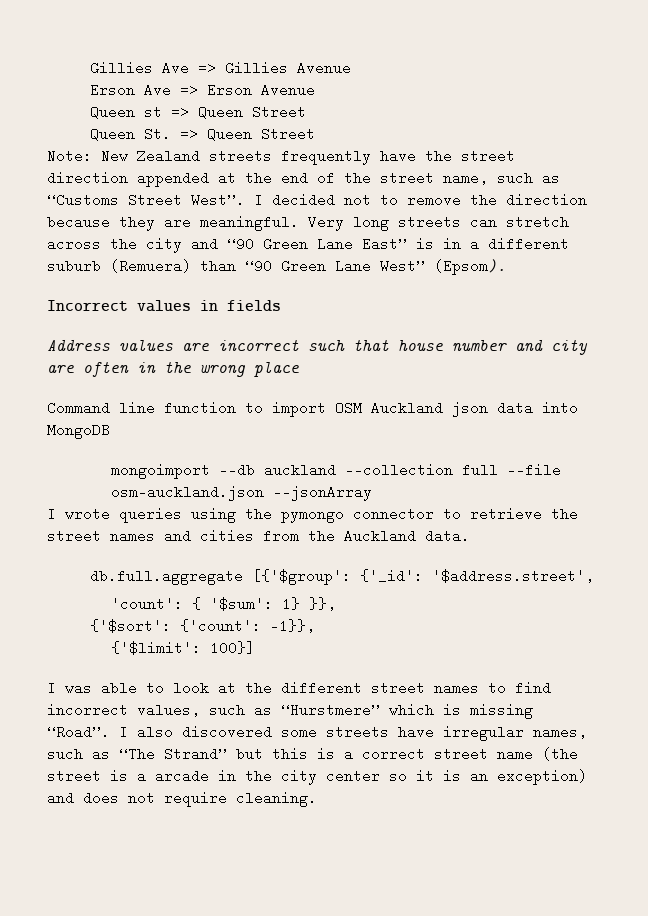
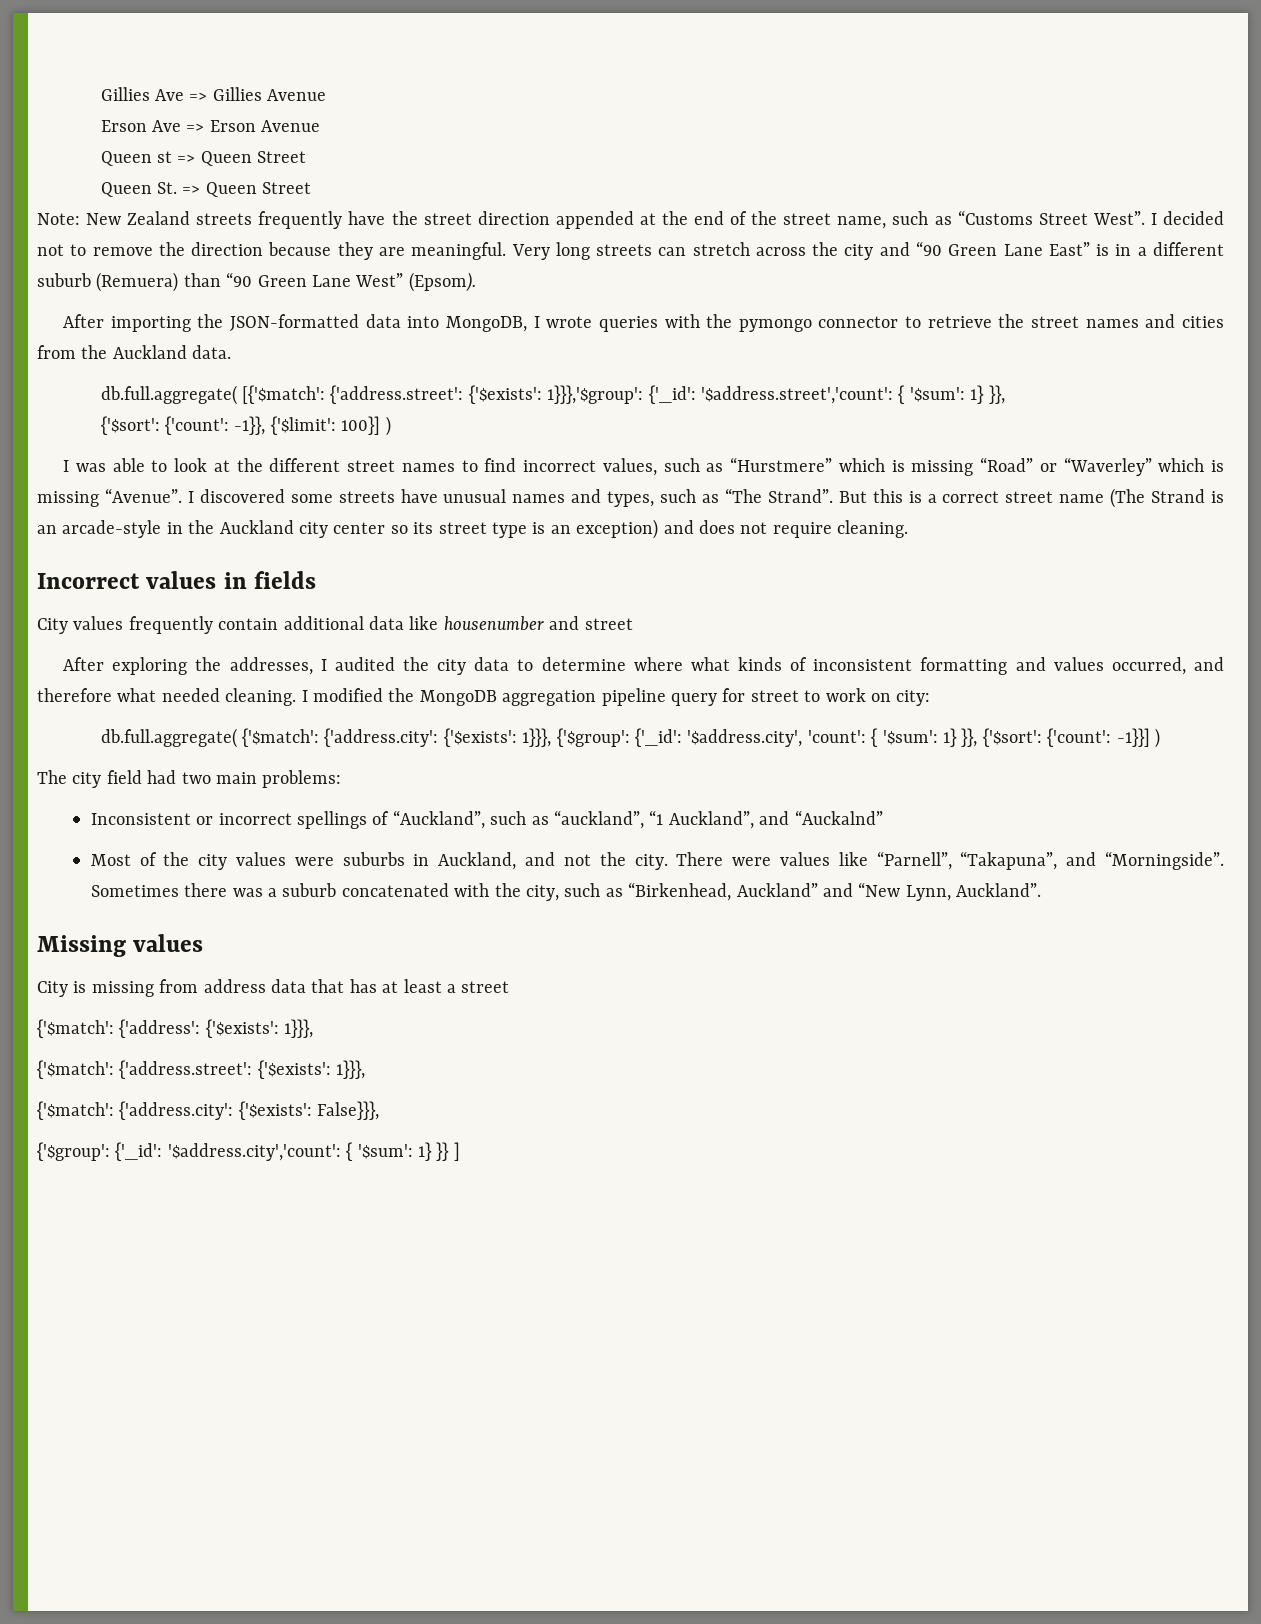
- Incorrect values in fields
- Address values are incorrect such that house number and city are often in the wrong place
- Command line function to import OSM Auckland json data into MongoDB
- mongoimport --db auckland --collection full --file osm-auckland.json --jsonArray
- I wrote queries using the pymongo connector to retrieve the street names and cities from the Auckland data.
+ After importing the JSON-formatted data into MongoDB, I wrote queries with the pymongo connector to retrieve the street names and cities from the Auckland data.
- db.full.aggregate [{'$group': {'_id': '$address.street',
- 'count': { '$sum': 1} }},
+ db.full.aggregate( [{'$match': {'address.street': {'$exists': 1}}},'$group': {'_id': '$address.street','count': { '$sum': 1} }},
- {'$sort': {'count': -1}},
- {'$limit': 100}]
+ {'$sort': {'count': -1}}, {'$limit': 100}] )
- I was able to look at the different street names to find incorrect values, such as “Hurstmere” which is missing “Road”. I also discovered some streets have irregular names, such as “The Strand” but this is a correct street name (the street is a arcade in the city center so it is an exception) and does not require cleaning.
+ I was able to look at the different street names to find incorrect values, such as “Hurstmere” which is missing “Road” or “Waverley” which is missing “Avenue”. I discovered some streets have unusual names and types, such as “The Strand”. But this is a correct street name (The Strand is an arcade-style in the Auckland city center so its street type is an exception) and does not require cleaning.
+ Incorrect values in fields
+ City values frequently contain additional data like housenumber and street
+ After exploring the addresses, I audited the city data to determine where what kinds of inconsistent formatting and values occurred, and therefore what needed cleaning. I modified the MongoDB aggregation pipeline query for street to work on city:
+ db.full.aggregate( {'$match': {'address.city': {'$exists': 1}}}, {'$group': {'_id': '$address.city', 'count': { '$sum': 1} }}, {'$sort': {'count': -1}}] )
+ The city field had two main problems:
+ Inconsistent or incorrect spellings of “Auckland”, such as “auckland”, “1 Auckland”, and “Auckalnd”
+ Most of the city values were suburbs in Auckland, and not the city. There were values like “Parnell”, “Takapuna”, and “Morningside”. Sometimes there was a suburb concatenated with the city, such as “Birkenhead, Auckland” and “New Lynn, Auckland”.
+ Missing values
+ City is missing from address data that has at least a street
+ {'$match': {'address': {'$exists': 1}}},
+ {'$match': {'address.street': {'$exists': 1}}},
+ {'$match': {'address.city': {'$exists': False}}},
+ {'$group': {'_id': '$address.city','count': { '$sum': 1} }} ]

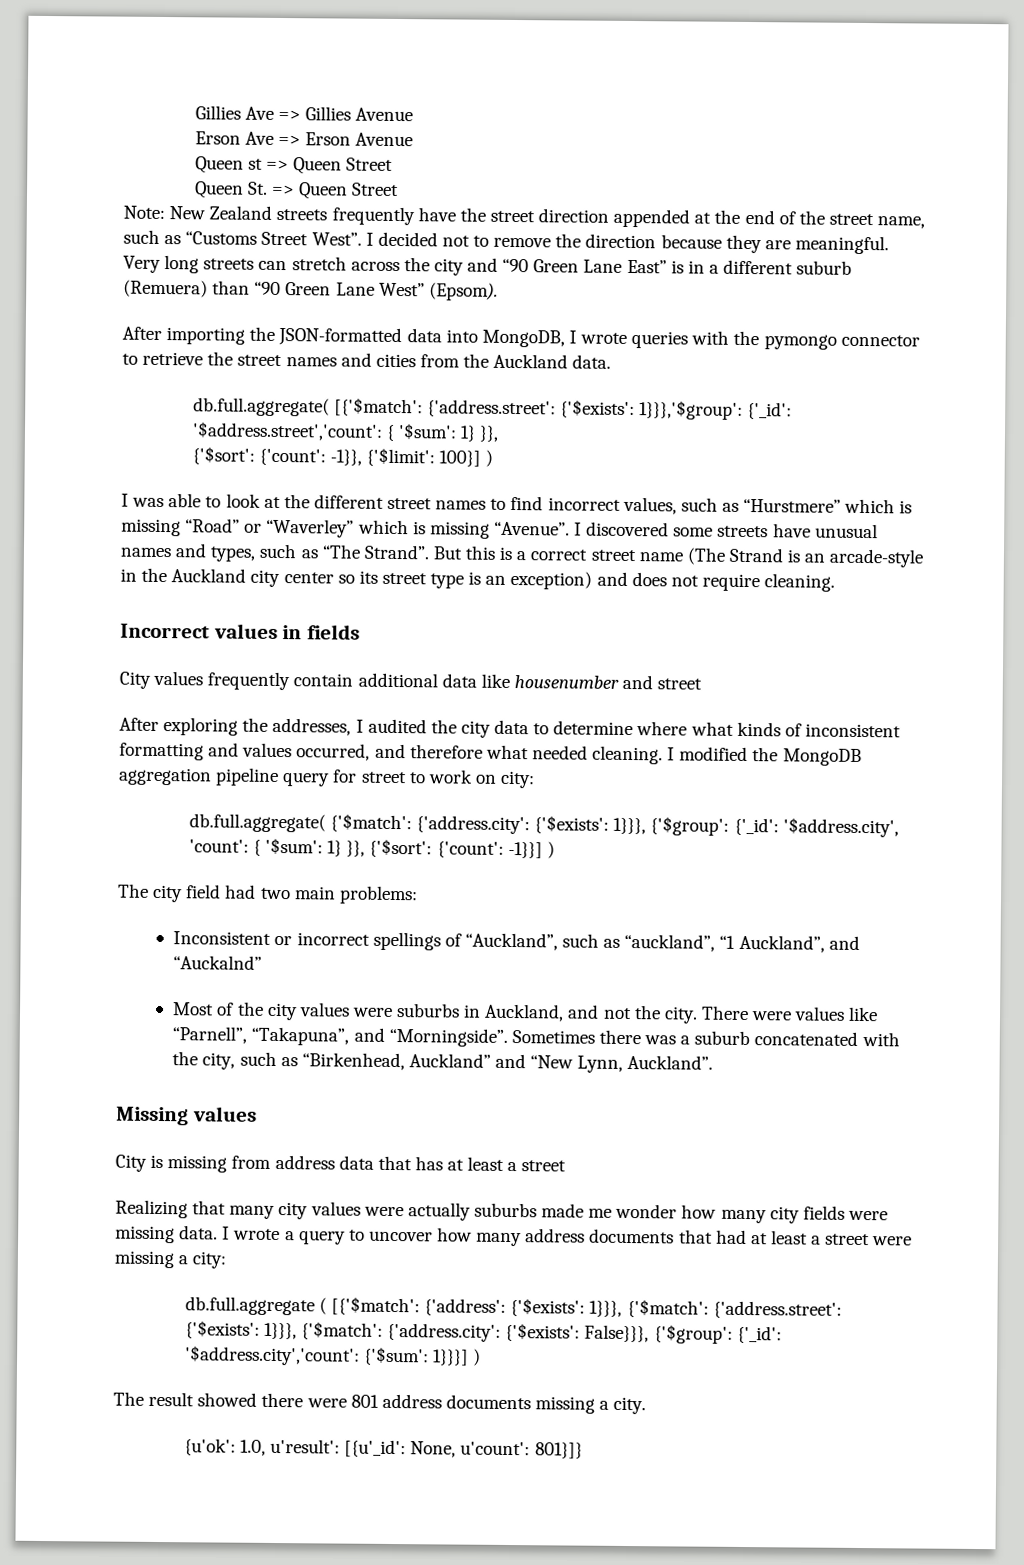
- {'$match': {'address': {'$exists': 1}}},
- {'$match': {'address.street': {'$exists': 1}}},
- {'$match': {'address.city': {'$exists': False}}},
- {'$group': {'_id': '$address.city','count': { '$sum': 1} }} ]
+ Realizing that many city values were actually suburbs made me wonder how many city fields were missing data. I wrote a query to uncover how many address documents that had at least a street were missing a city:
+ db.full.aggregate ( [{'$match': {'address': {'$exists': 1}}}, {'$match': {'address.street': {'$exists': 1}}}, {'$match': {'address.city': {'$exists': False}}}, {'$group': {'_id': '$address.city','count': {'$sum': 1}}}] )
+ The result showed there were 801 address documents missing a city.
+ {u'ok': 1.0, u'result': [{u'_id': None, u'count': 801}]}

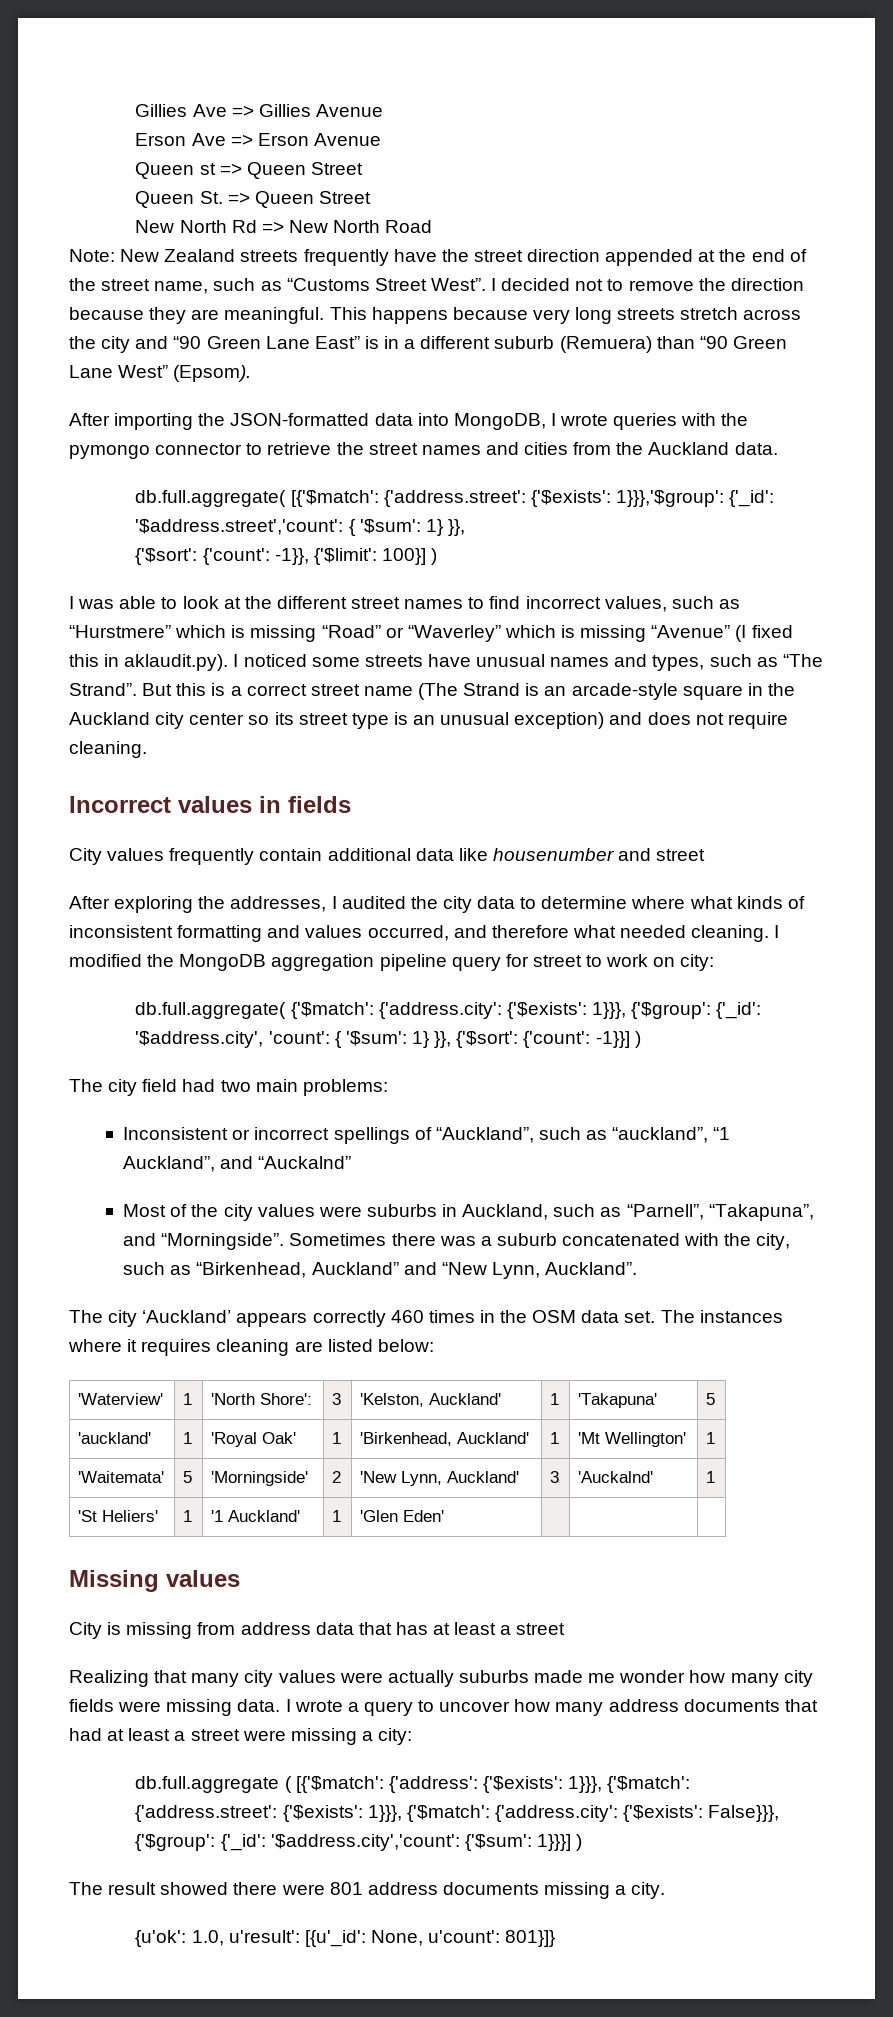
+ New North Rd => New North Road
- Very long streets can stretch across the city and “90 Green Lane East” is in a different suburb (Remuera) than “90 Green Lane West” (Epsom).
+ This happens because very long streets stretch across the city and “90 Green Lane East” is in a different suburb (Remuera) than “90 Green Lane West” (Epsom).
- I was able to look at the different street names to find incorrect values, such as “Hurstmere” which is missing “Road” or “Waverley” which is missing “Avenue”. I discovered some streets have unusual names and types, such as “The Strand”.
+ I was able to look at the different street names to find incorrect values, such as “Hurstmere” which is missing “Road” or “Waverley” which is missing “Avenue” (I fixed this in aklaudit.py). I noticed some streets have unusual names and types, such as “The Strand”.
- But this is a correct street name (The Strand is an arcade-style in the Auckland city center so its street type is an exception) and does not require cleaning.
+ But this is a correct street name (The Strand is an arcade-style square in the Auckland city center so its street type is an unusual exception) and does not require cleaning.
- Most of the city values were suburbs in Auckland, and not the city. There were values like “Parnell”, “Takapuna”, and “Morningside”.
+ Most of the city values were suburbs in Auckland, such as “Parnell”, “Takapuna”, and “Morningside”.
+ The city ‘Auckland’ appears correctly 460 times in the OSM data set. The instances where it requires cleaning are listed below:
+ 'Waterview' | 1 | 'North Shore': | 3 | 'Kelston, Auckland' | 1 | 'Takapuna' | 5
+ 'auckland' | 1 | 'Royal Oak' | 1 | 'Birkenhead, Auckland' | 1 | 'Mt Wellington' | 1
+ 'Waitemata' | 5 | 'Morningside' | 2 | 'New Lynn, Auckland' | 3 | 'Auckalnd' | 1
+ 'St Heliers' | 1 | '1 Auckland' | 1 | 'Glen Eden' | | |

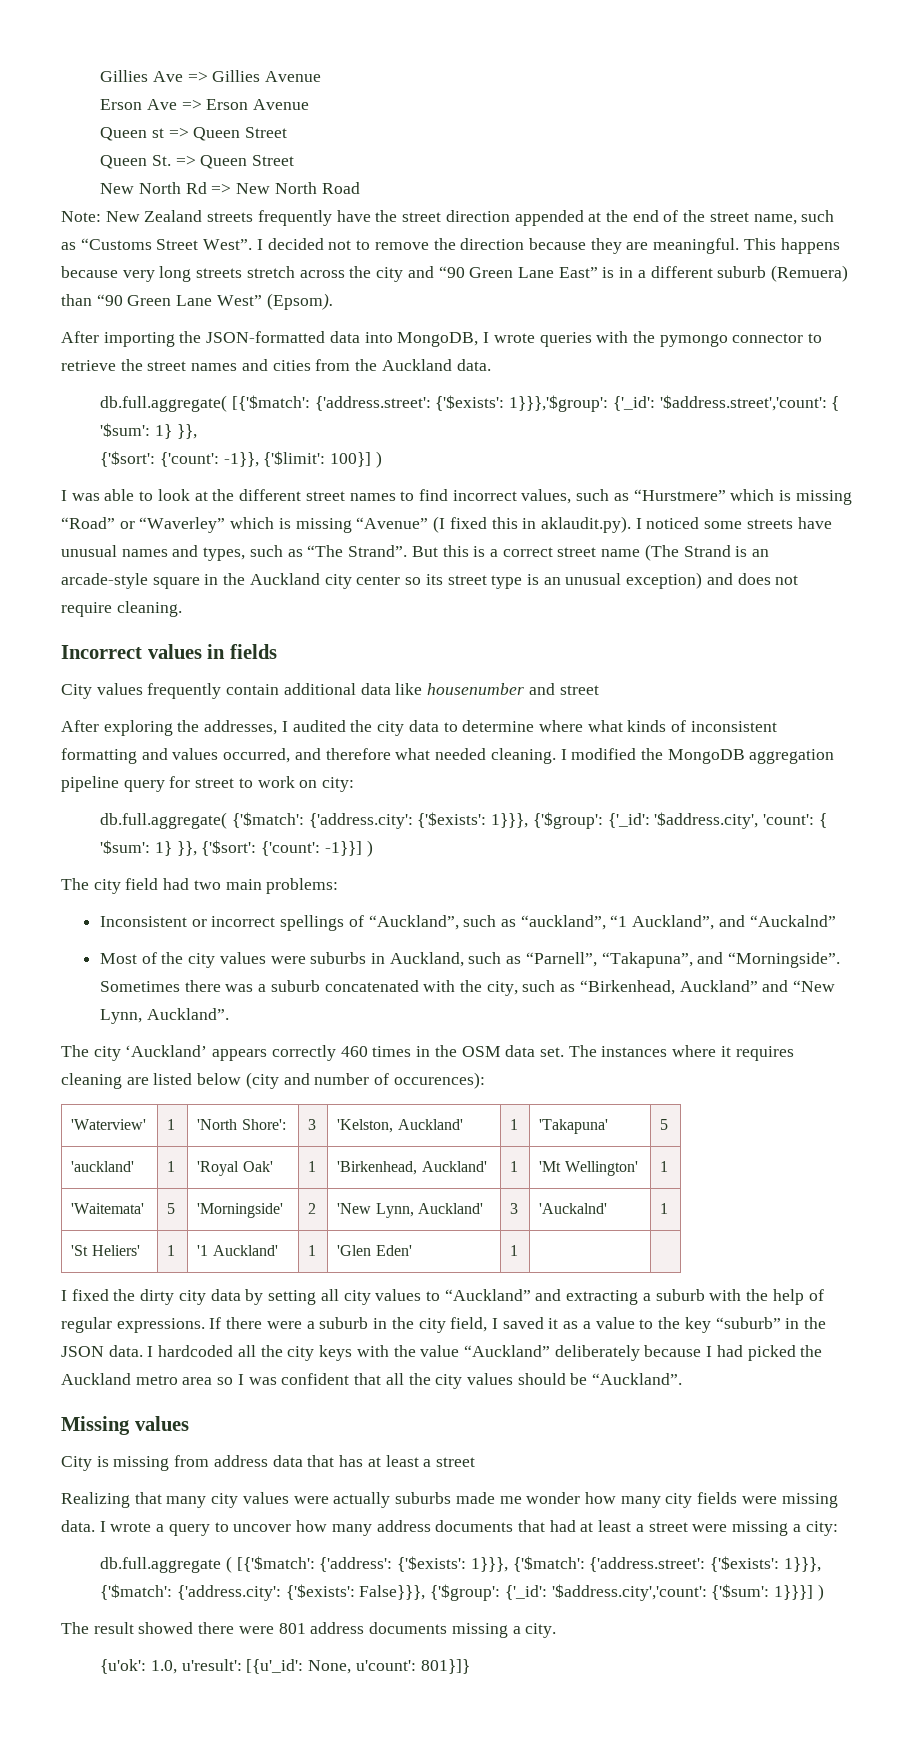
- The instances where it requires cleaning are listed below:
+ The instances where it requires cleaning are listed below (city and number of occurences):
- 'St Heliers' | 1 | '1 Auckland' | 1 | 'Glen Eden' | | |
+ 'St Heliers' | 1 | '1 Auckland' | 1 | 'Glen Eden' | 1 | |
+ I fixed the dirty city data by setting all city values to “Auckland” and extracting a suburb with the help of regular expressions. If there were a suburb in the city field, I saved it as a value to the key “suburb” in the JSON data. I hardcoded all the city keys with the value “Auckland” deliberately because I had picked the Auckland metro area so I was confident that all the city values should be “Auckland”.

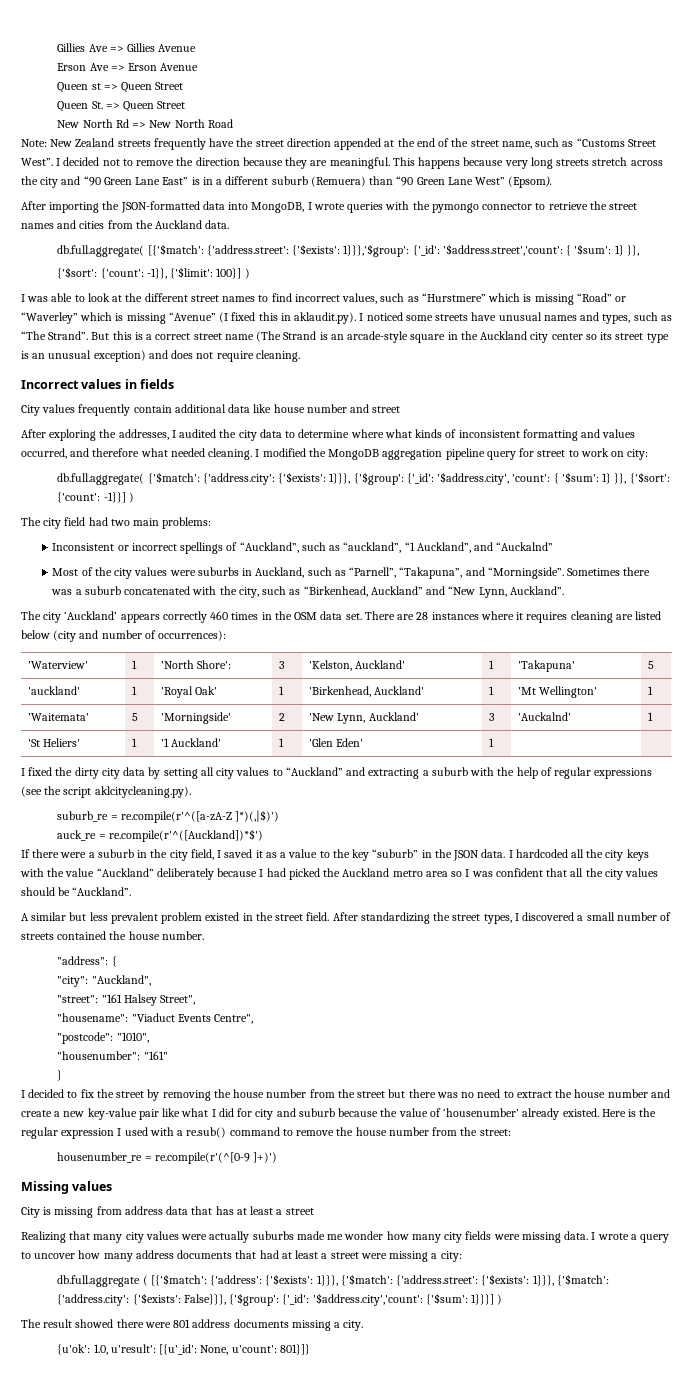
- City values frequently contain additional data like housenumber and street
+ City values frequently contain additional data like house number and street
- The instances where it requires cleaning are listed below (city and number of occurences):
+ There are 28 instances where it requires cleaning are listed below (city and number of occurrences):
- I fixed the dirty city data by setting all city values to “Auckland” and extracting a suburb with the help of regular expressions. If there were a suburb in the city field, I saved it as a value to the key “suburb” in the JSON data.
+ I fixed the dirty city data by setting all city values to “Auckland” and extracting a suburb with the help of regular expressions (see the script aklcitycleaning.py).
+ suburb_re = re.compile(r'^([a-zA-Z ]*)(,|$)')
+ auck_re = re.compile(r'^([Auckland])*$')
+ If there were a suburb in the city field, I saved it as a value to the key “suburb” in the JSON data.
+ A similar but less prevalent problem existed in the street field. After standardizing the street types, I discovered a small number of streets contained the house number.
+ "address": {
+ "city": "Auckland",
+ "street": "161 Halsey Street",
+ "housename": "Viaduct Events Centre",
+ "postcode": "1010",
+ "housenumber": "161"
+ }
+ I decided to fix the street by removing the house number from the street but there was no need to extract the house number and create a new key-value pair like what I did for city and suburb because the value of ‘housenumber’ already existed. Here is the regular expression I used with a re.sub() command to remove the house number from the street:
+ housenumber_re = re.compile(r'(^[0-9 ]+)')

